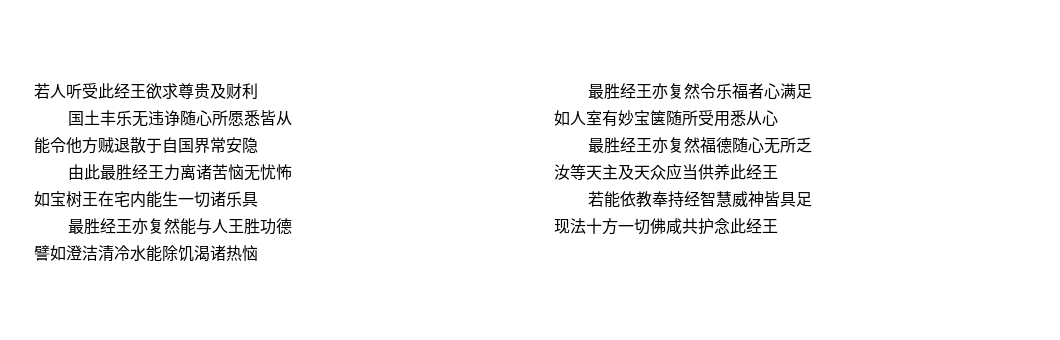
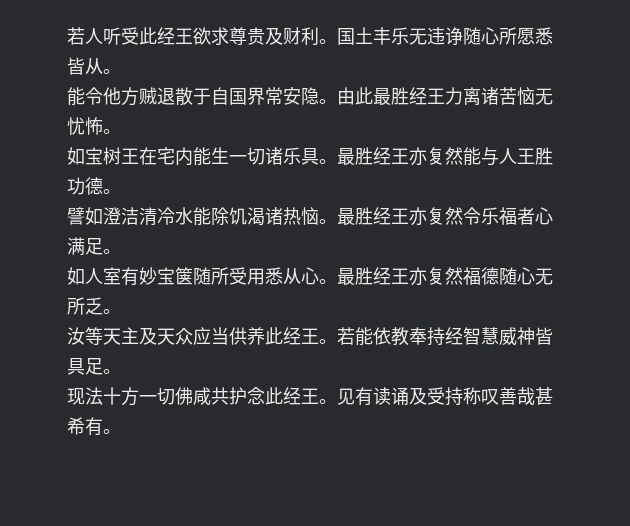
- 若人听受此经王欲求尊贵及财利
- 国土丰乐无违诤随心所愿悉皆从
+ 若人听受此经王欲求尊贵及财利。国土丰乐无违诤随心所愿悉皆从。
- 能令他方贼退散于自国界常安隐
- 由此最胜经王力离诸苦恼无忧怖
+ 能令他方贼退散于自国界常安隐。由此最胜经王力离诸苦恼无忧怖。
- 如宝树王在宅内能生一切诸乐具
- 最胜经王亦复然能与人王胜功德
+ 如宝树王在宅内能生一切诸乐具。最胜经王亦复然能与人王胜功德。
- 譬如澄洁清冷水能除饥渴诸热恼
- 最胜经王亦复然令乐福者心满足
+ 譬如澄洁清冷水能除饥渴诸热恼。最胜经王亦复然令乐福者心满足。
- 如人室有妙宝箧随所受用悉从心
- 最胜经王亦复然福德随心无所乏
+ 如人室有妙宝箧随所受用悉从心。最胜经王亦复然福德随心无所乏。
- 汝等天主及天众应当供养此经王
- 若能依教奉持经智慧威神皆具足
+ 汝等天主及天众应当供养此经王。若能依教奉持经智慧威神皆具足。
- 现法十方一切佛咸共护念此经王
+ 现法十方一切佛咸共护念此经王。见有读诵及受持称叹善哉甚希有。

